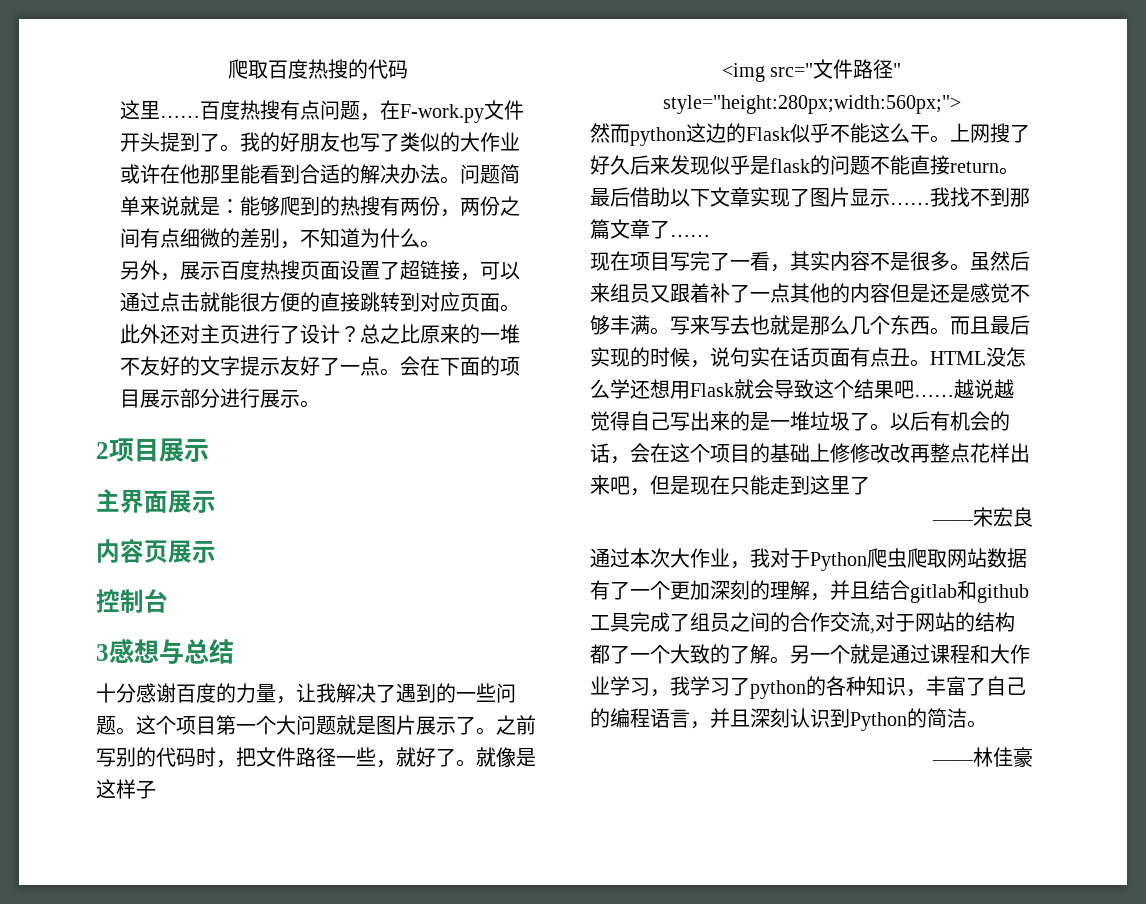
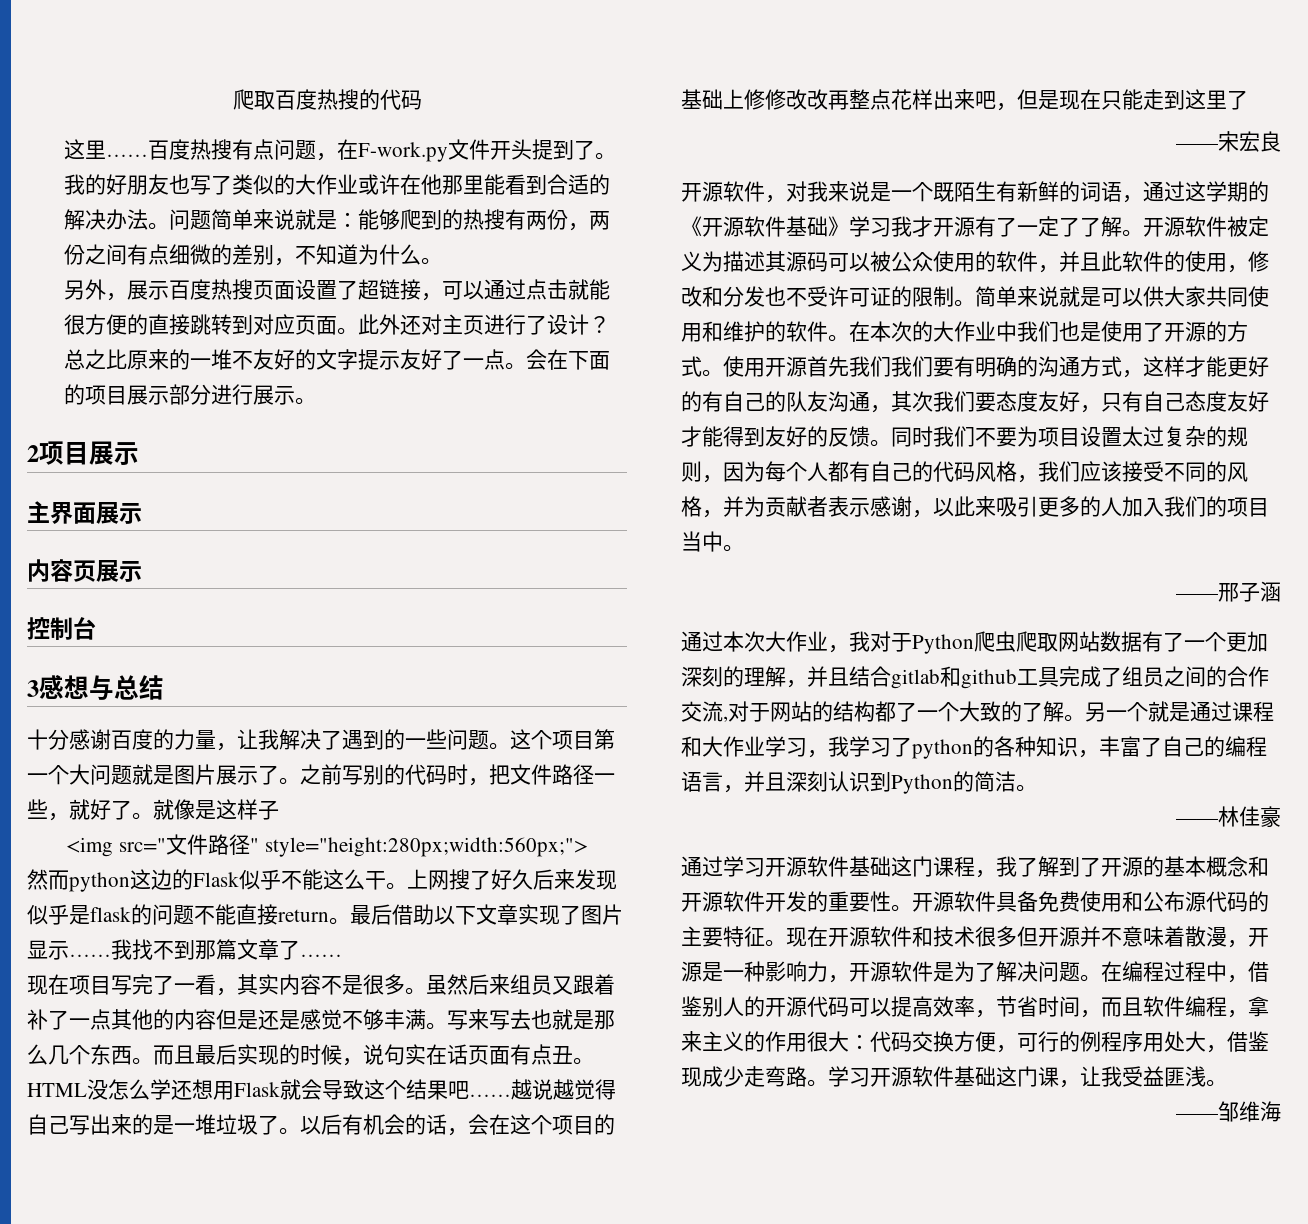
+ 开源软件，对我来说是一个既陌生有新鲜的词语，通过这学期的《开源软件基础》学习我才开源有了一定了了解。开源软件被定义为描述其源码可以被公众使用的软件，并且此软件的使用，修改和分发也不受许可证的限制。简单来说就是可以供大家共同使用和维护的软件。在本次的大作业中我们也是使用了开源的方式。使用开源首先我们我们要有明确的沟通方式，这样才能更好的有自己的队友沟通，其次我们要态度友好，只有自己态度友好才能得到友好的反馈。同时我们不要为项目设置太过复杂的规则，因为每个人都有自己的代码风格，我们应该接受不同的风格，并为贡献者表示感谢，以此来吸引更多的人加入我们的项目当中。
+ ——邢子涵
+ 通过学习开源软件基础这门课程，我了解到了开源的基本概念和开源软件开发的重要性。开源软件具备免费使用和公布源代码的主要特征。现在开源软件和技术很多但开源并不意味着散漫，开源是一种影响力，开源软件是为了解决问题。在编程过程中，借鉴别人的开源代码可以提高效率，节省时间，而且软件编程，拿来主义的作用很大：代码交换方便，可行的例程序用处大，借鉴现成少走弯路。学习开源软件基础这门课，让我受益匪浅。
+ ——邹维海

